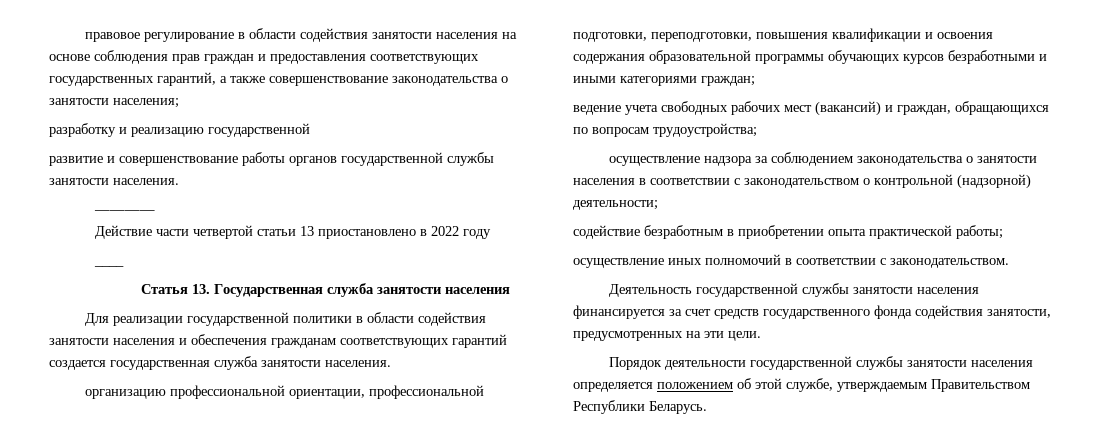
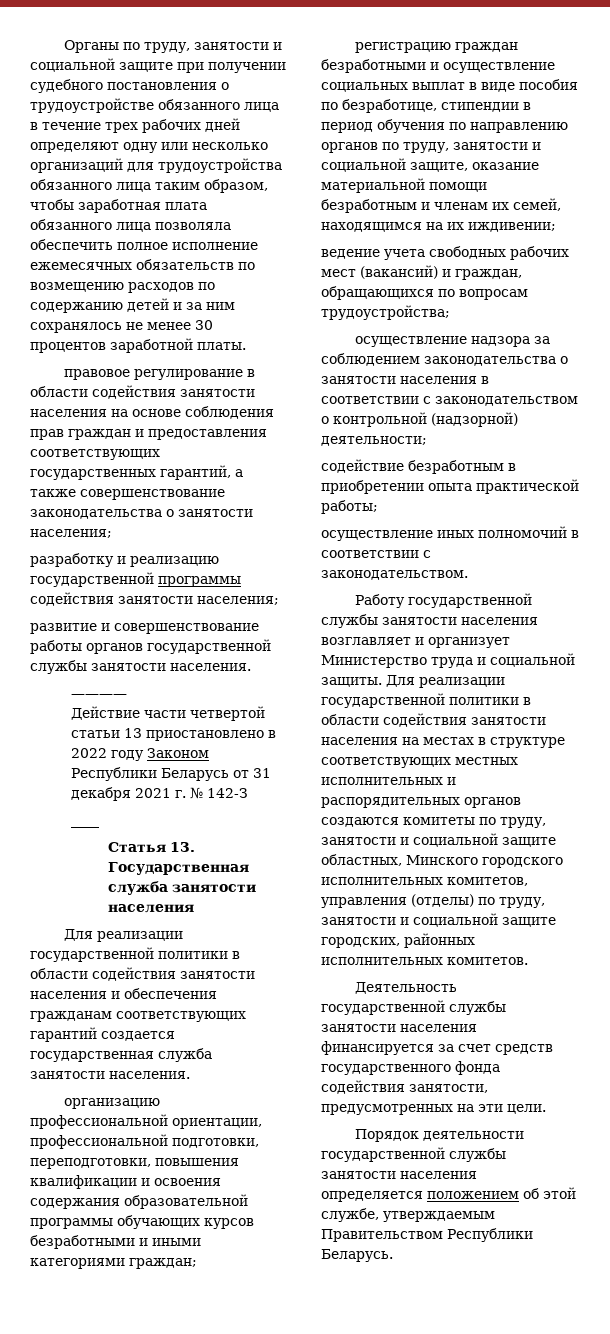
+ Органы по труду, занятости и социальной защите при получении судебного постановления о трудоустройстве обязанного лица в течение трех рабочих дней определяют одну или несколько организаций для трудоустройства обязанного лица таким образом, чтобы заработная плата обязанного лица позволяла обеспечить полное исполнение ежемесячных обязательств по возмещению расходов по содержанию детей и за ним сохранялось не менее 30 процентов заработной платы.
- разработку и реализацию государственной
+ разработку и реализацию государственной программы содействия занятости населения;
- Действие части четвертой статьи 13 приостановлено в 2022 году
+ Действие части четвертой статьи 13 приостановлено в 2022 году Законом Республики Беларусь от 31 декабря 2021 г. № 142-З
+ регистрацию граждан безработными и осуществление социальных выплат в виде пособия по безработице, стипендии в период обучения по направлению органов по труду, занятости и социальной защите, оказание материальной помощи безработным и членам их семей, находящимся на их иждивении;
+ Работу государственной службы занятости населения возглавляет и организует Министерство труда и социальной защиты. Для реализации государственной политики в области содействия занятости населения на местах в структуре соответствующих местных исполнительных и распорядительных органов создаются комитеты по труду, занятости и социальной защите областных, Минского городского исполнительных комитетов, управления (отделы) по труду, занятости и социальной защите городских, районных исполнительных комитетов.

